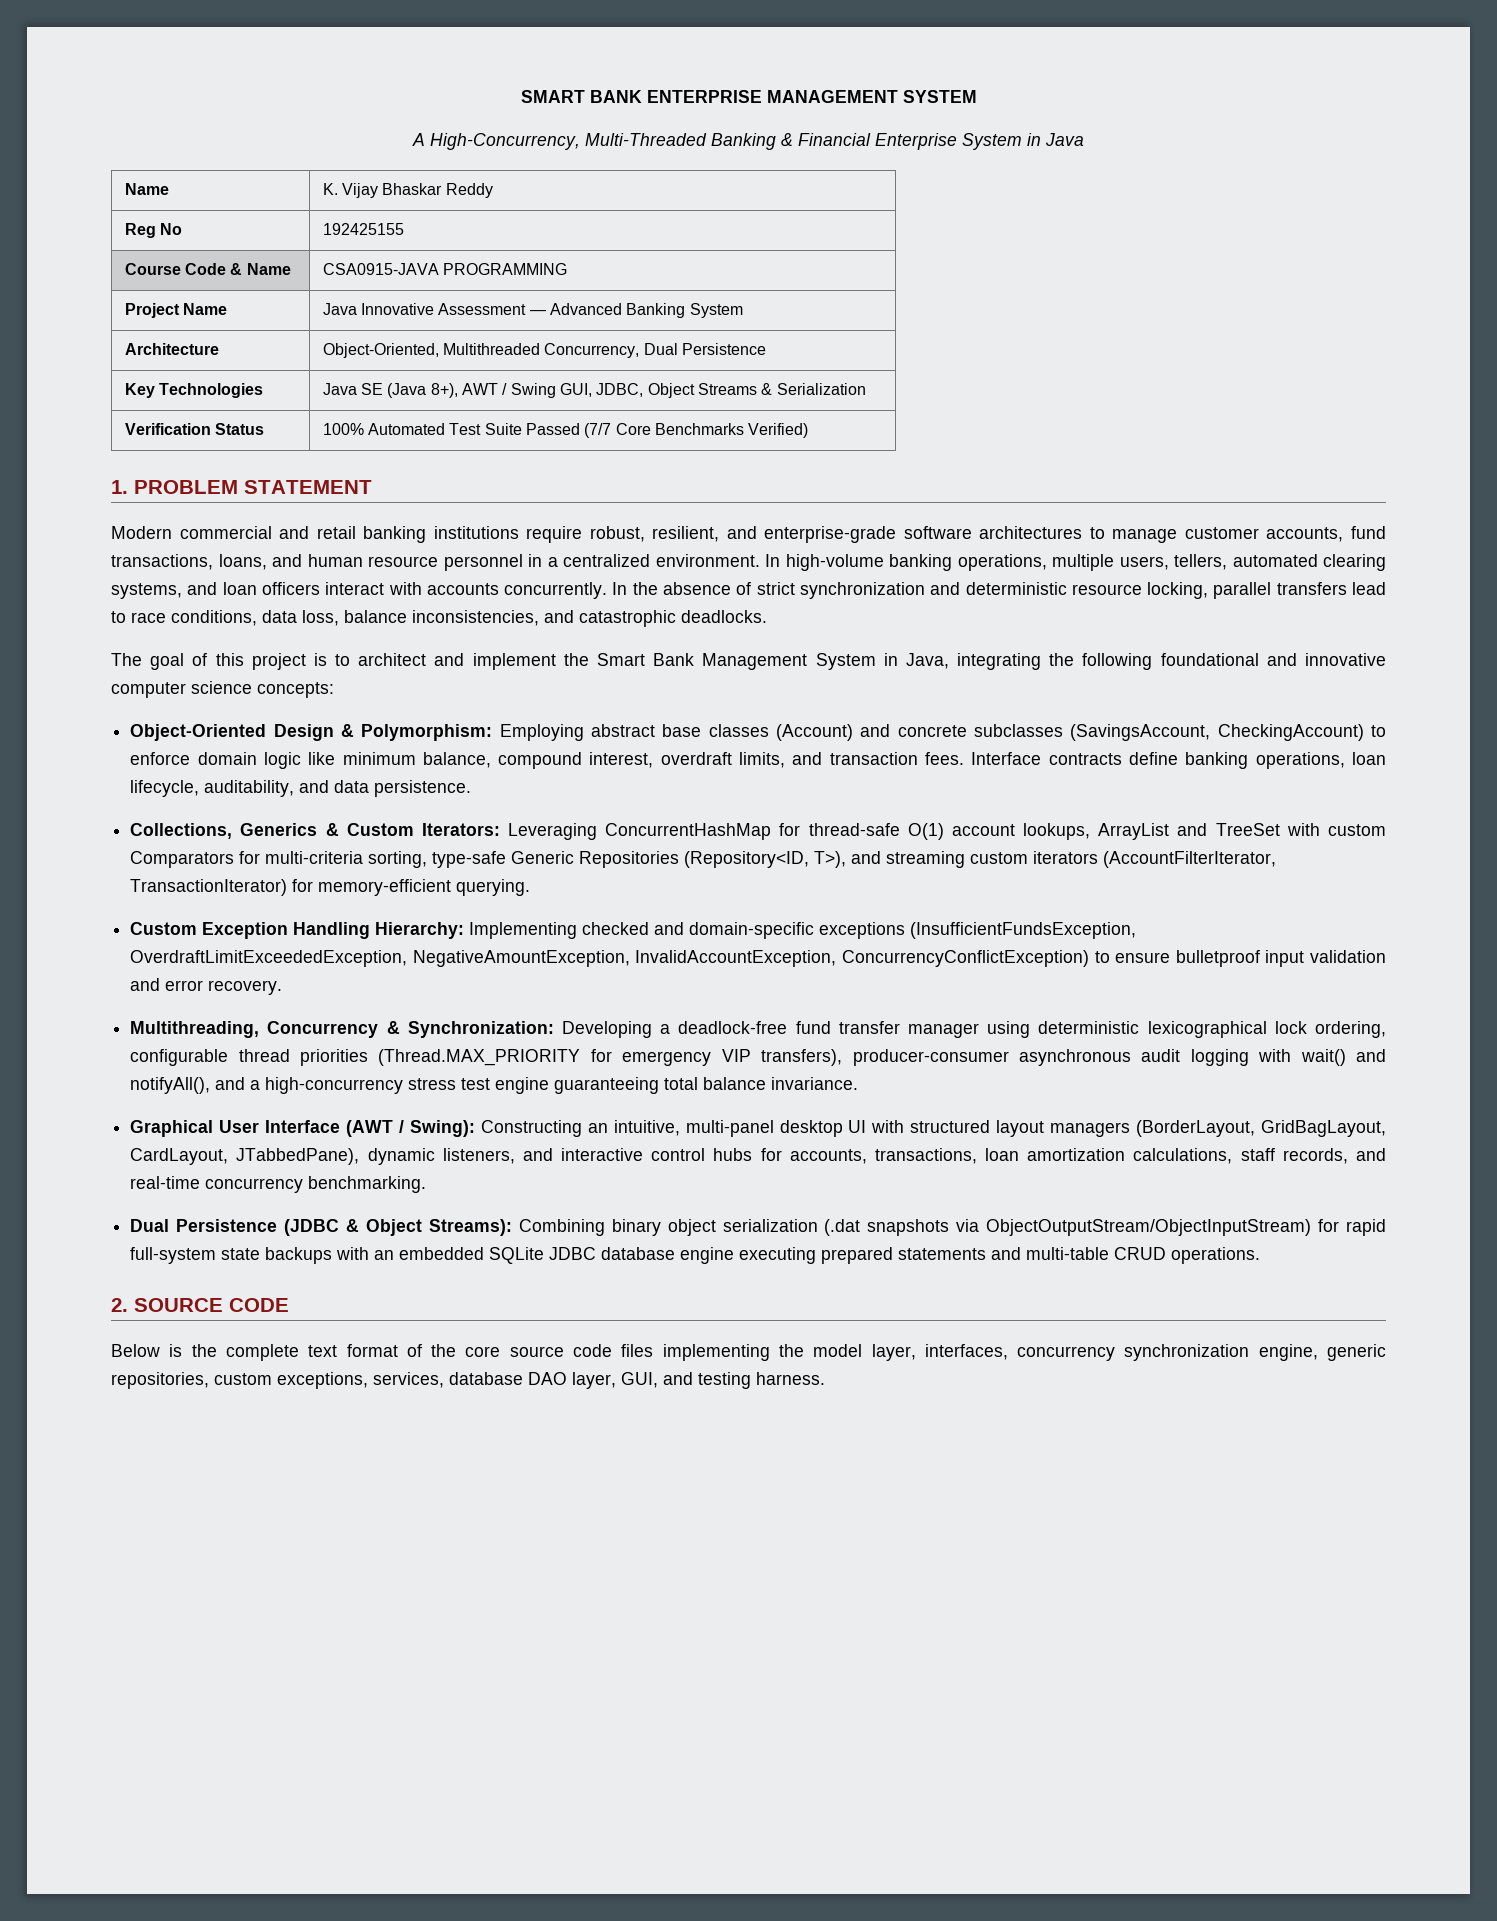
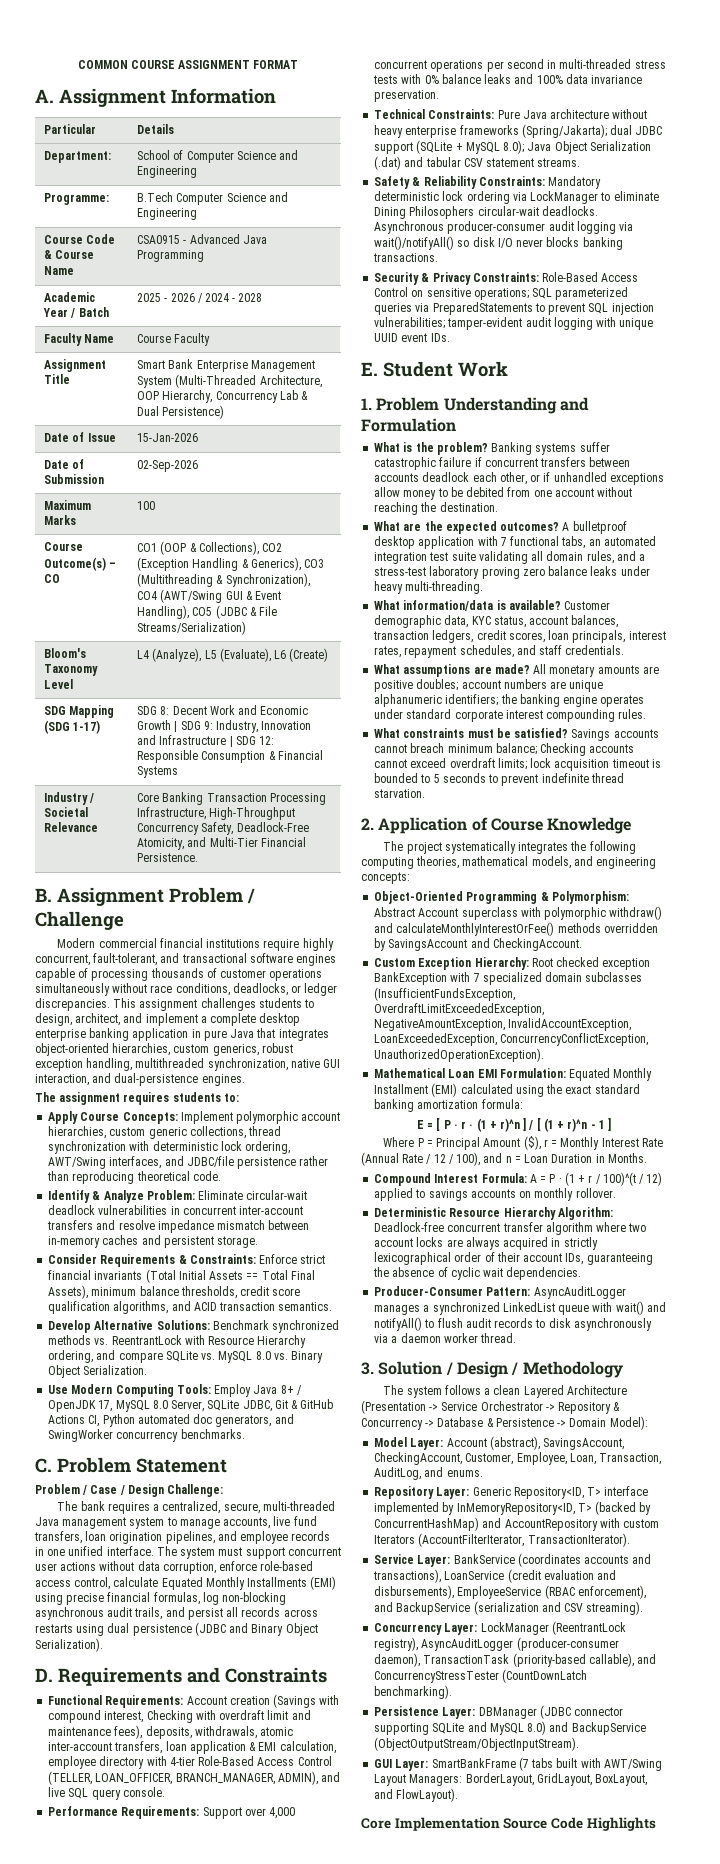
- SMART BANK ENTERPRISE MANAGEMENT SYSTEM
- A High-Concurrency, Multi-Threaded Banking & Financial Enterprise System in Java
- Name | K. Vijay Bhaskar Reddy
- Reg No | 192425155
+ COMMON COURSE ASSIGNMENT FORMAT
+ A. Assignment Information
+ Particular | Details
+ Department: | School of Computer Science and Engineering
+ Programme: | B.Tech Computer Science and Engineering
- Course Code & Name | CSA0915-JAVA PROGRAMMING
- Project Name | Java Innovative Assessment — Advanced Banking System
- Architecture | Object-Oriented, Multithreaded Concurrency, Dual Persistence
- Key Technologies | Java SE (Java 8+), AWT / Swing GUI, JDBC, Object Streams & Serialization
- Verification Status | 100% Automated Test Suite Passed (7/7 Core Benchmarks Verified)
- 1. PROBLEM STATEMENT
- Modern commercial and retail banking institutions require robust, resilient, and enterprise-grade software architectures to manage customer accounts, fund transactions, loans, and human resource personnel in a centralized environment. In high-volume banking operations, multiple users, tellers, automated clearing systems, and loan officers interact with accounts concurrently. In the absence of strict synchronization and deterministic resource locking, parallel transfers lead to race conditions, data loss, balance inconsistencies, and catastrophic deadlocks.
- The goal of this project is to architect and implement the Smart Bank Management System in Java, integrating the following foundational and innovative computer science concepts:
+ Course Code & Course Name | CSA0915 - Advanced Java Programming
+ Academic Year / Batch | 2025 - 2026 / 2024 - 2028
+ Faculty Name | Course Faculty
+ Assignment Title | Smart Bank Enterprise Management System (Multi-Threaded Architecture, OOP Hierarchy, Concurrency Lab & Dual Persistence)
+ Date of Issue | 15-Jan-2026
+ Date of Submission | 02-Sep-2026
+ Maximum Marks | 100
+ Course Outcome(s) – CO | CO1 (OOP & Collections), CO2 (Exception Handling & Generics), CO3 (Multithreading & Synchronization), CO4 (AWT/Swing GUI & Event Handling), CO5 (JDBC & File Streams/Serialization)
+ Bloom's Taxonomy Level | L4 (Analyze), L5 (Evaluate), L6 (Create)
+ SDG Mapping (SDG 1-17) | SDG 8: Decent Work and Economic Growth | SDG 9: Industry, Innovation and Infrastructure | SDG 12: Responsible Consumption & Financial Systems
+ Industry / Societal Relevance | Core Banking Transaction Processing Infrastructure, High-Throughput Concurrency Safety, Deadlock-Free Atomicity, and Multi-Tier Financial Persistence.
+ B. Assignment Problem / Challenge
+ Modern commercial financial institutions require highly concurrent, fault-tolerant, and transactional software engines capable of processing thousands of customer operations simultaneously without race conditions, deadlocks, or ledger discrepancies. This assignment challenges students to design, architect, and implement a complete desktop enterprise banking application in pure Java that integrates object-oriented hierarchies, custom generics, robust exception handling, multithreaded synchronization, native GUI interaction, and dual-persistence engines.
+ The assignment requires students to:
+ Apply Course Concepts: Implement polymorphic account hierarchies, custom generic collections, thread synchronization with deterministic lock ordering, AWT/Swing interfaces, and JDBC/file persistence rather than reproducing theoretical code.
+ Identify & Analyze Problem: Eliminate circular-wait deadlock vulnerabilities in concurrent inter-account transfers and resolve impedance mismatch between in-memory caches and persistent storage.
+ Consider Requirements & Constraints: Enforce strict financial invariants (Total Initial Assets == Total Final Assets), minimum balance thresholds, credit score qualification algorithms, and ACID transaction semantics.
+ Develop Alternative Solutions: Benchmark synchronized methods vs. ReentrantLock with Resource Hierarchy ordering, and compare SQLite vs. MySQL 8.0 vs. Binary Object Serialization.
+ Use Modern Computing Tools: Employ Java 8+ / OpenJDK 17, MySQL 8.0 Server, SQLite JDBC, Git & GitHub Actions CI, Python automated doc generators, and SwingWorker concurrency benchmarks.
+ C. Problem Statement
+ Problem / Case / Design Challenge:
+ The bank requires a centralized, secure, multi-threaded Java management system to manage accounts, live fund transfers, loan origination pipelines, and employee records in one unified interface. The system must support concurrent user actions without data corruption, enforce role-based access control, calculate Equated Monthly Installments (EMI) using precise financial formulas, log non-blocking asynchronous audit trails, and persist all records across restarts using dual persistence (JDBC and Binary Object Serialization).
+ D. Requirements and Constraints
+ Functional Requirements: Account creation (Savings with compound interest, Checking with overdraft limit and maintenance fees), deposits, withdrawals, atomic inter-account transfers, loan application & EMI calculation, employee directory with 4-tier Role-Based Access Control (TELLER, LOAN_OFFICER, BRANCH_MANAGER, ADMIN), and live SQL query console.
+ Performance Requirements: Support over 4,000 concurrent operations per second in multi-threaded stress tests with 0% balance leaks and 100% data invariance preservation.
+ Technical Constraints: Pure Java architecture without heavy enterprise frameworks (Spring/Jakarta); dual JDBC support (SQLite + MySQL 8.0); Java Object Serialization (.dat) and tabular CSV statement streams.
+ Safety & Reliability Constraints: Mandatory deterministic lock ordering via LockManager to eliminate Dining Philosophers circular-wait deadlocks. Asynchronous producer-consumer audit logging via wait()/notifyAll() so disk I/O never blocks banking transactions.
+ Security & Privacy Constraints: Role-Based Access Control on sensitive operations; SQL parameterized queries via PreparedStatements to prevent SQL injection vulnerabilities; tamper-evident audit logging with unique UUID event IDs.
+ E. Student Work
+ 1. Problem Understanding and Formulation
+ What is the problem? Banking systems suffer catastrophic failure if concurrent transfers between accounts deadlock each other, or if unhandled exceptions allow money to be debited from one account without reaching the destination.
+ What are the expected outcomes? A bulletproof desktop application with 7 functional tabs, an automated integration test suite validating all domain rules, and a stress-test laboratory proving zero balance leaks under heavy multi-threading.
+ What information/data is available? Customer demographic data, KYC status, account balances, transaction ledgers, credit scores, loan principals, interest rates, repayment schedules, and staff credentials.
+ What assumptions are made? All monetary amounts are positive doubles; account numbers are unique alphanumeric identifiers; the banking engine operates under standard corporate interest compounding rules.
+ What constraints must be satisfied? Savings accounts cannot breach minimum balance; Checking accounts cannot exceed overdraft limits; lock acquisition timeout is bounded to 5 seconds to prevent indefinite thread starvation.
+ 2. Application of Course Knowledge
+ The project systematically integrates the following computing theories, mathematical models, and engineering concepts:
- Object-Oriented Design & Polymorphism: Employing abstract base classes (Account) and concrete subclasses (SavingsAccount, CheckingAccount) to enforce domain logic like minimum balance, compound interest, overdraft limits, and transaction fees. Interface contracts define banking operations, loan lifecycle, auditability, and data persistence.
- Collections, Generics & Custom Iterators: Leveraging ConcurrentHashMap for thread-safe O(1) account lookups, ArrayList and TreeSet with custom Comparators for multi-criteria sorting, type-safe Generic Repositories (Repository<ID, T>), and streaming custom iterators (AccountFilterIterator, TransactionIterator) for memory-efficient querying.
- Custom Exception Handling Hierarchy: Implementing checked and domain-specific exceptions (InsufficientFundsException, OverdraftLimitExceededException, NegativeAmountException, InvalidAccountException, ConcurrencyConflictException) to ensure bulletproof input validation and error recovery.
- Multithreading, Concurrency & Synchronization: Developing a deadlock-free fund transfer manager using deterministic lexicographical lock ordering, configurable thread priorities (Thread.MAX_PRIORITY for emergency VIP transfers), producer-consumer asynchronous audit logging with wait() and notifyAll(), and a high-concurrency stress test engine guaranteeing total balance invariance.
- Graphical User Interface (AWT / Swing): Constructing an intuitive, multi-panel desktop UI with structured layout managers (BorderLayout, GridBagLayout, CardLayout, JTabbedPane), dynamic listeners, and interactive control hubs for accounts, transactions, loan amortization calculations, staff records, and real-time concurrency benchmarking.
- Dual Persistence (JDBC & Object Streams): Combining binary object serialization (.dat snapshots via ObjectOutputStream/ObjectInputStream) for rapid full-system state backups with an embedded SQLite JDBC database engine executing prepared statements and multi-table CRUD operations.
- 2. SOURCE CODE
- Below is the complete text format of the core source code files implementing the model layer, interfaces, concurrency synchronization engine, generic repositories, custom exceptions, services, database DAO layer, GUI, and testing harness.
+ Object-Oriented Programming & Polymorphism: Abstract Account superclass with polymorphic withdraw() and calculateMonthlyInterestOrFee() methods overridden by SavingsAccount and CheckingAccount.
+ Custom Exception Hierarchy: Root checked exception BankException with 7 specialized domain subclasses (InsufficientFundsException, OverdraftLimitExceededException, NegativeAmountException, InvalidAccountException, LoanExceededException, ConcurrencyConflictException, UnauthorizedOperationException).
+ Mathematical Loan EMI Formulation: Equated Monthly Installment (EMI) calculated using the exact standard banking amortization formula:
+ E = [ P · r · (1 + r)^n ] / [ (1 + r)^n - 1 ]
+ Where P = Principal Amount ($), r = Monthly Interest Rate (Annual Rate / 12 / 100), and n = Loan Duration in Months.
+ Compound Interest Formula: A = P · (1 + r / 100)^(t / 12) applied to savings accounts on monthly rollover.
+ Deterministic Resource Hierarchy Algorithm: Deadlock-free concurrent transfer algorithm where two account locks are always acquired in strictly lexicographical order of their account IDs, guaranteeing the absence of cyclic wait dependencies.
+ Producer-Consumer Pattern: AsyncAuditLogger manages a synchronized LinkedList queue with wait() and notifyAll() to flush audit records to disk asynchronously via a daemon worker thread.
+ 3. Solution / Design / Methodology
+ The system follows a clean Layered Architecture (Presentation -> Service Orchestrator -> Repository & Concurrency -> Database & Persistence -> Domain Model):
+ Model Layer: Account (abstract), SavingsAccount, CheckingAccount, Customer, Employee, Loan, Transaction, AuditLog, and enums.
+ Repository Layer: Generic Repository<ID, T> interface implemented by InMemoryRepository<ID, T> (backed by ConcurrentHashMap) and AccountRepository with custom Iterators (AccountFilterIterator, TransactionIterator).
+ Service Layer: BankService (coordinates accounts and transactions), LoanService (credit evaluation and disbursements), EmployeeService (RBAC enforcement), and BackupService (serialization and CSV streaming).
+ Concurrency Layer: LockManager (ReentrantLock registry), AsyncAuditLogger (producer-consumer daemon), TransactionTask (priority-based callable), and ConcurrencyStressTester (CountDownLatch benchmarking).
+ Persistence Layer: DBManager (JDBC connector supporting SQLite and MySQL 8.0) and BackupService (ObjectOutputStream/ObjectInputStream).
+ GUI Layer: SmartBankFrame (7 tabs built with AWT/Swing Layout Managers: BorderLayout, GridLayout, BoxLayout, and FlowLayout).
+ Core Implementation Source Code Highlights

